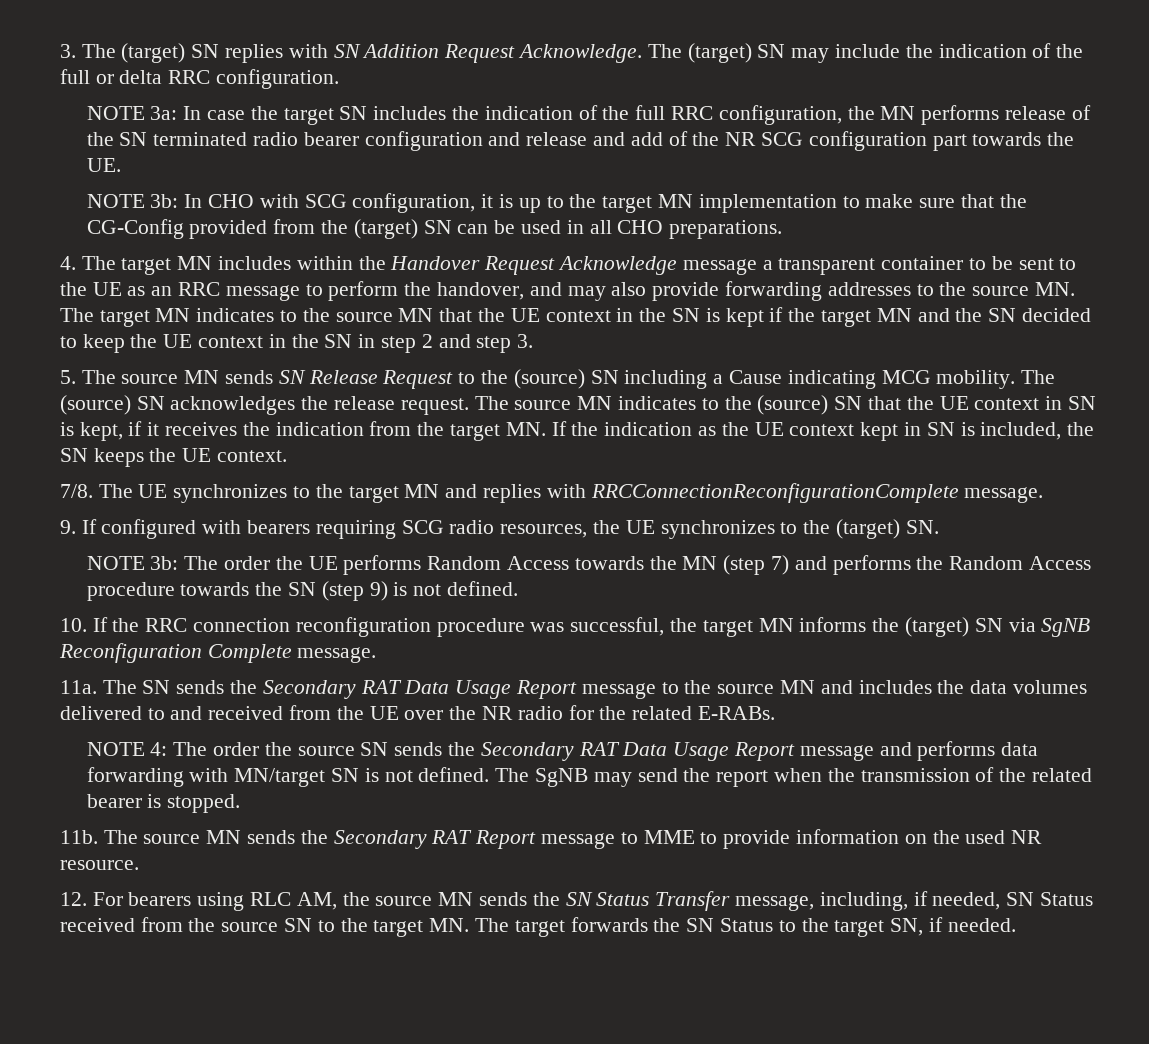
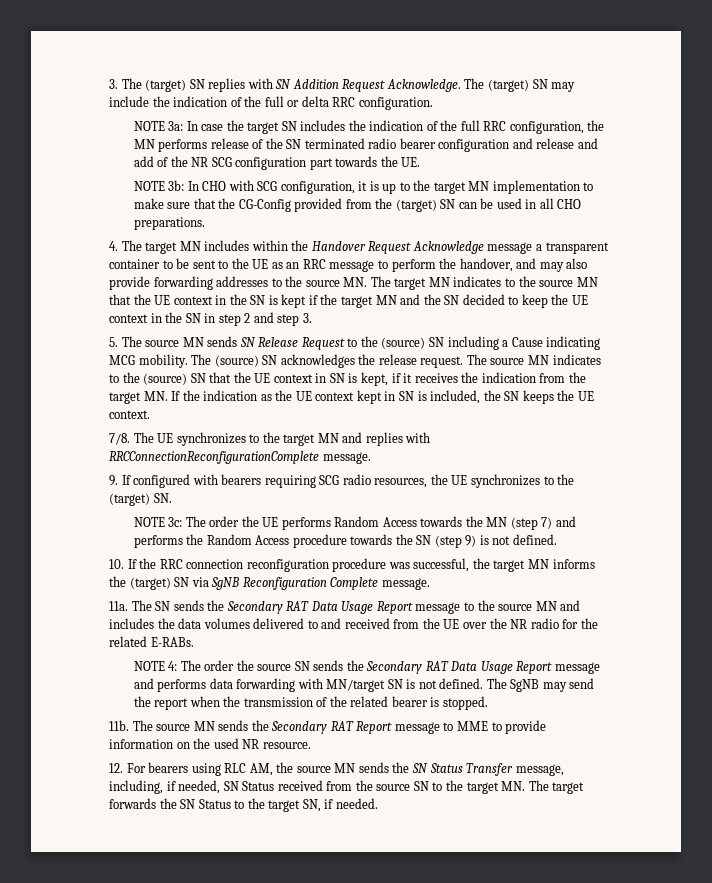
- NOTE 3b: The order the UE performs Random Access towards the MN (step 7) and performs the Random Access procedure towards the SN (step 9) is not defined.
+ NOTE 3c: The order the UE performs Random Access towards the MN (step 7) and performs the Random Access procedure towards the SN (step 9) is not defined.

